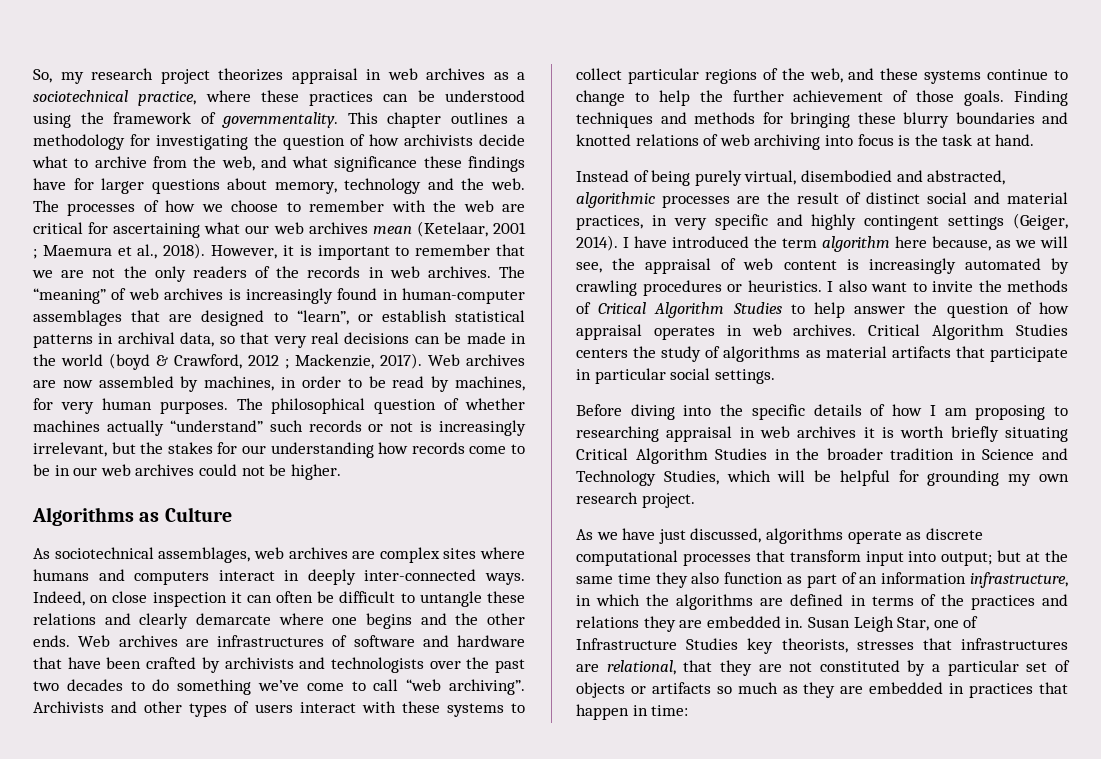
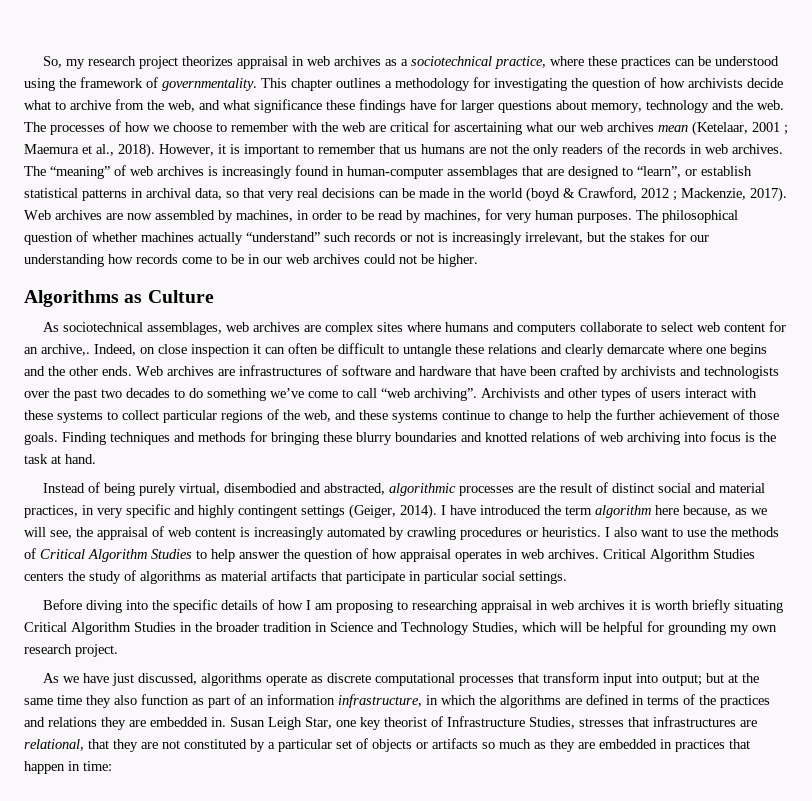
- However, it is important to remember that we are not the only readers of the records in web archives.
+ However, it is important to remember that us humans are not the only readers of the records in web archives.
- As sociotechnical assemblages, web archives are complex sites where humans and computers interact in deeply inter-connected ways.
+ As sociotechnical assemblages, web archives are complex sites where humans and computers collaborate to select web content for an archive,.
- I also want to invite the methods of Critical Algorithm Studies to help answer the question of how appraisal operates in web archives.
+ I also want to use the methods of Critical Algorithm Studies to help answer the question of how appraisal operates in web archives.
- Susan Leigh Star, one of Infrastructure Studies key theorists, stresses that infrastructures are relational, that they are not constituted by a particular set of objects or artifacts so much as they are embedded in practices that happen in time:
+ Susan Leigh Star, one key theorist of Infrastructure Studies, stresses that infrastructures are relational, that they are not constituted by a particular set of objects or artifacts so much as they are embedded in practices that happen in time:

